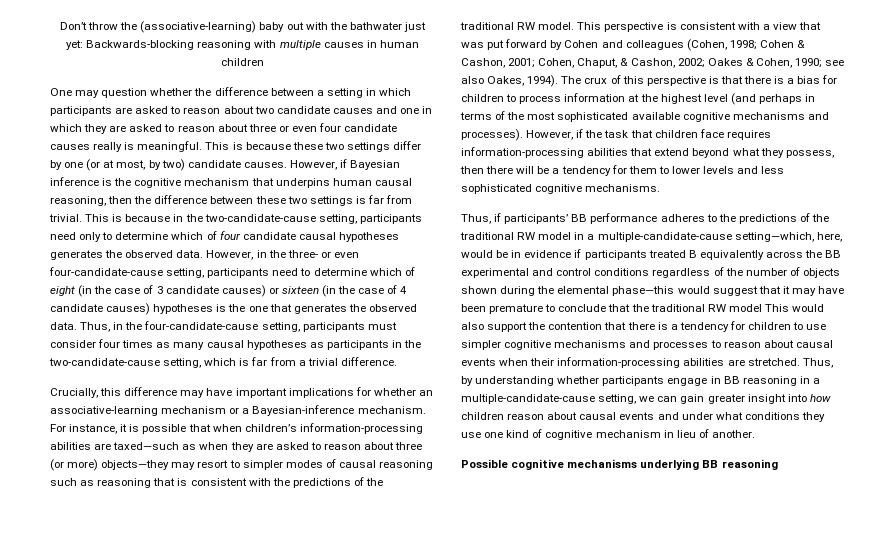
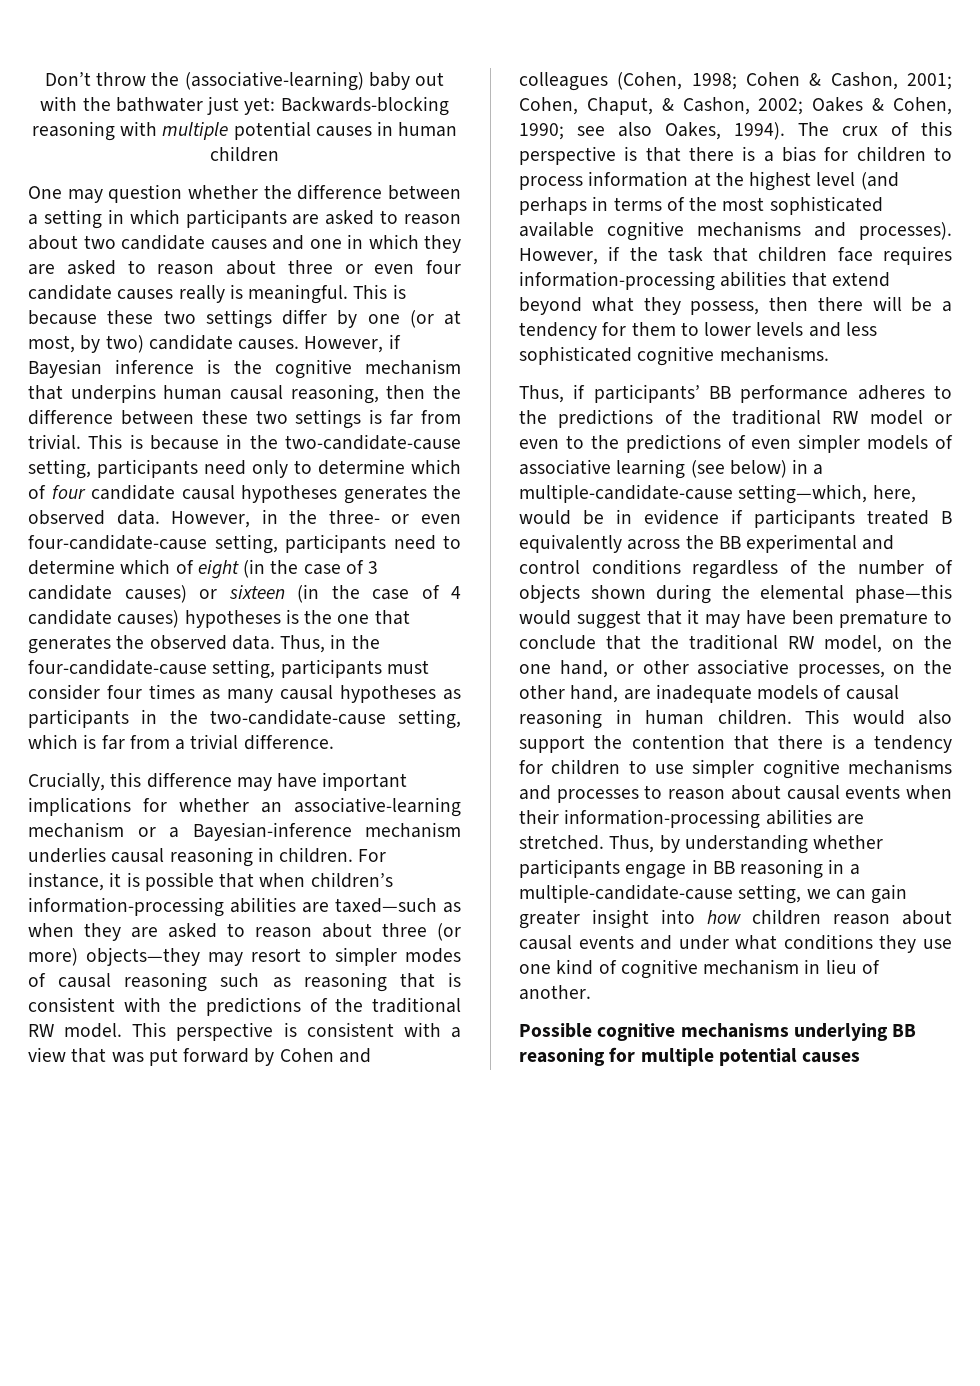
- Don’t throw the (associative-learning) baby out with the bathwater just yet: Backwards-blocking reasoning with multiple causes in human children
+ Don’t throw the (associative-learning) baby out with the bathwater just yet: Backwards-blocking reasoning with multiple potential causes in human children
- Crucially, this difference may have important implications for whether an associative-learning mechanism or a Bayesian-inference mechanism.
+ Crucially, this difference may have important implications for whether an associative-learning mechanism or a Bayesian-inference mechanism underlies causal reasoning in children.
- Thus, if participants’ BB performance adheres to the predictions of the traditional RW model in a multiple-candidate-cause setting—which, here, would be in evidence if participants treated B equivalently across the BB experimental and control conditions regardless of the number of objects shown during the elemental phase—this would suggest that it may have been premature to conclude that the traditional RW model This would also support the contention that there is a tendency for children to use simpler cognitive mechanisms and processes to reason about causal events when their information-processing abilities are stretched.
+ Thus, if participants’ BB performance adheres to the predictions of the traditional RW model or even to the predictions of even simpler models of associative learning (see below) in a multiple-candidate-cause setting—which, here, would be in evidence if participants treated B equivalently across the BB experimental and control conditions regardless of the number of objects shown during the elemental phase—this would suggest that it may have been premature to conclude that the traditional RW model, on the one hand, or other associative processes, on the other hand, are inadequate models of causal reasoning in human children. This would also support the contention that there is a tendency for children to use simpler cognitive mechanisms and processes to reason about causal events when their information-processing abilities are stretched.
- Possible cognitive mechanisms underlying BB reasoning
+ Possible cognitive mechanisms underlying BB reasoning for multiple potential causes

